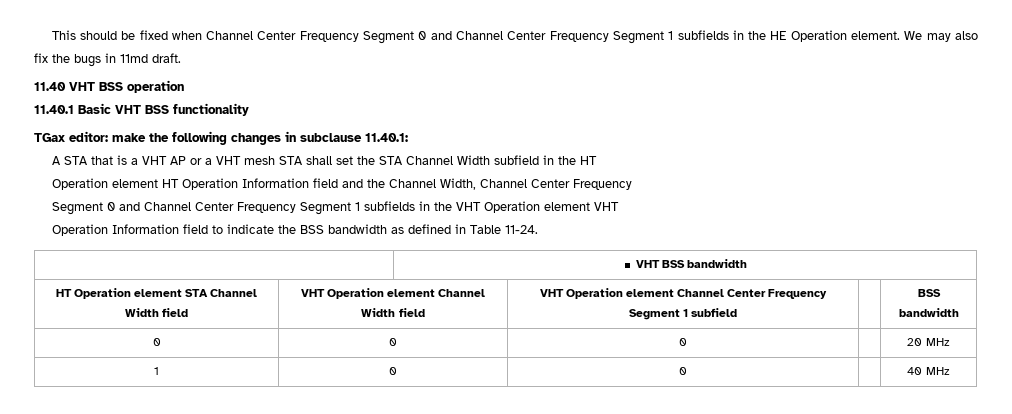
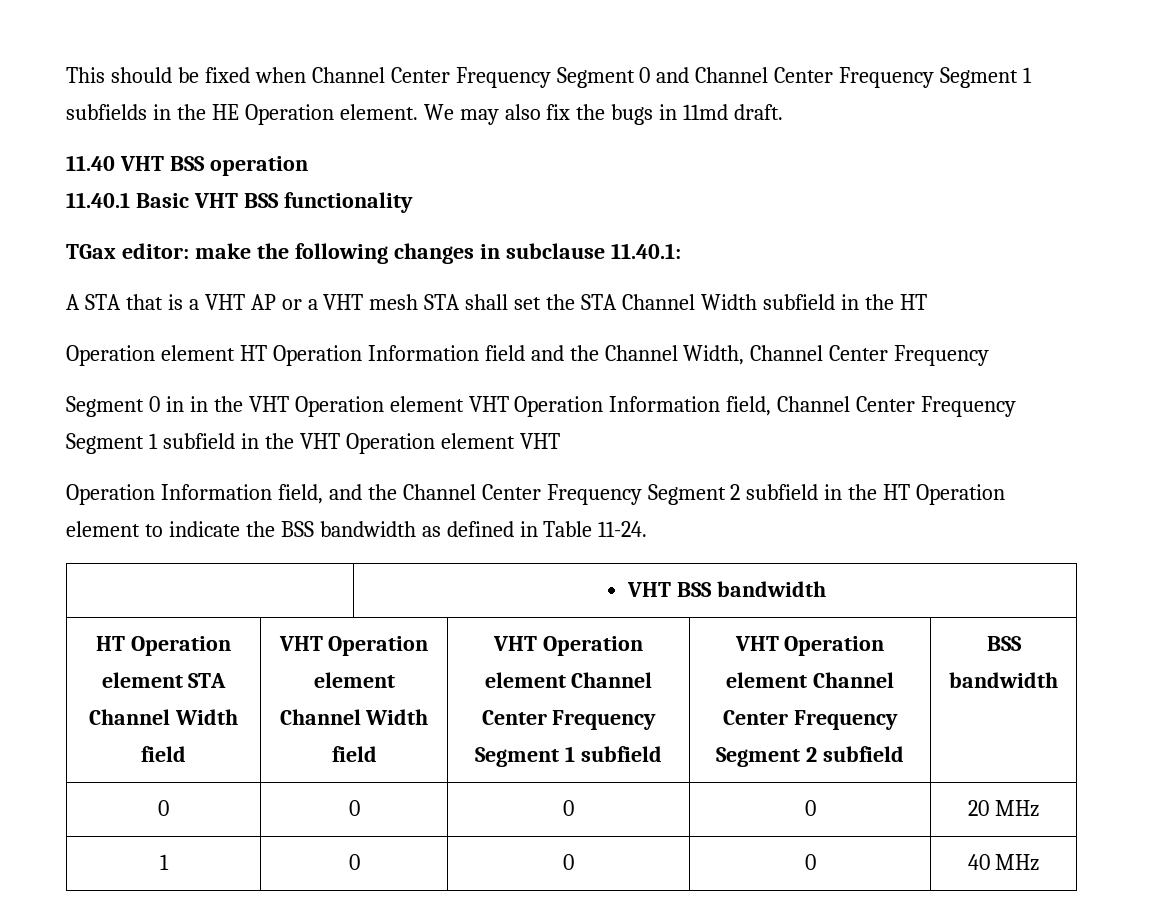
- Segment 0 and Channel Center Frequency Segment 1 subfields in the VHT Operation element VHT
+ Segment 0 in in the VHT Operation element VHT Operation Information field, Channel Center Frequency Segment 1 subfield in the VHT Operation element VHT
- Operation Information field to indicate the BSS bandwidth as defined in Table 11-24.
+ Operation Information field, and the Channel Center Frequency Segment 2 subfield in the HT Operation element to indicate the BSS bandwidth as defined in Table 11-24.
- HT Operation element STA Channel Width field | VHT Operation element Channel Width field | VHT Operation element Channel Center Frequency Segment 1 subfield | | BSS bandwidth
+ HT Operation element STA Channel Width field | VHT Operation element Channel Width field | VHT Operation element Channel Center Frequency Segment 1 subfield | VHT Operation element Channel Center Frequency Segment 2 subfield | BSS bandwidth
- 0 | 0 | 0 | | 20 MHz
+ 0 | 0 | 0 | 0 | 20 MHz
- 1 | 0 | 0 | | 40 MHz
+ 1 | 0 | 0 | 0 | 40 MHz

